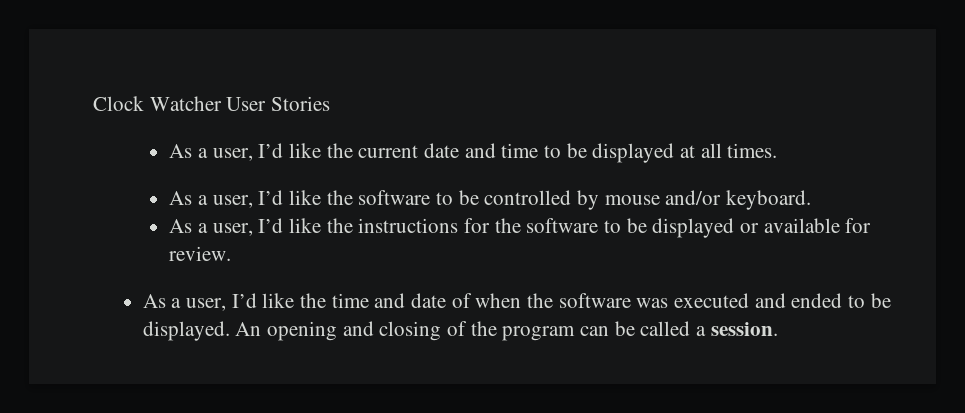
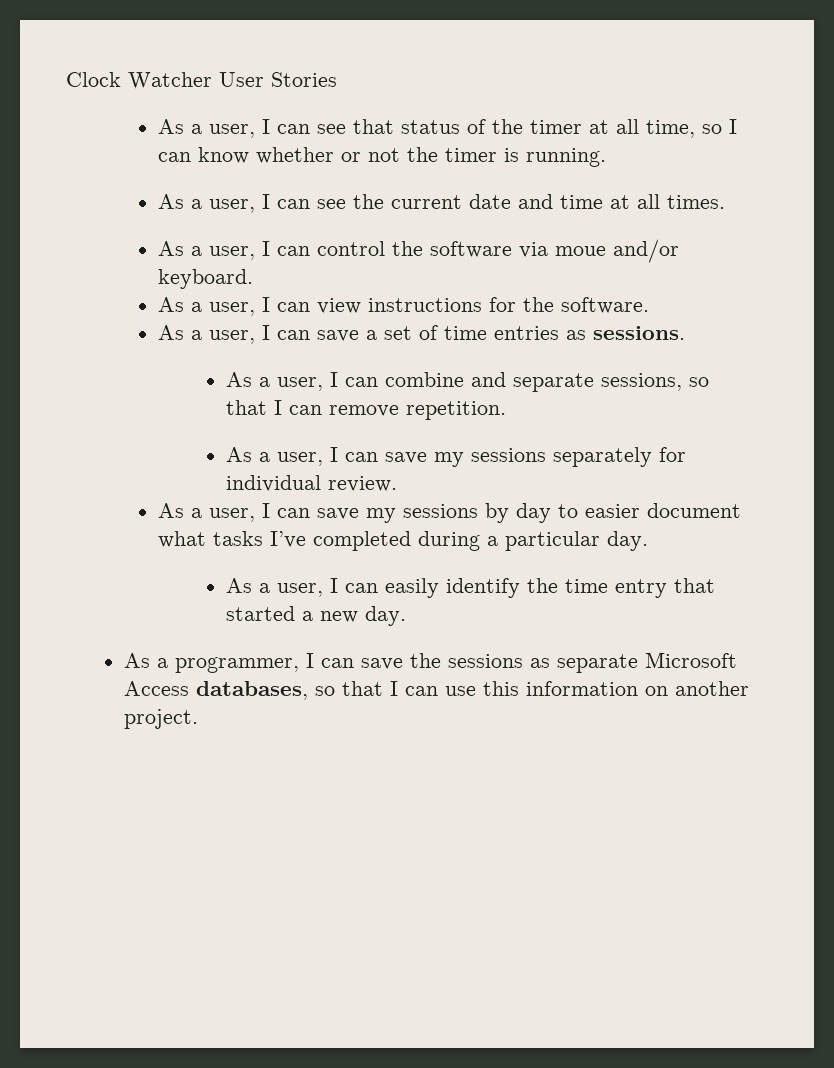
- As a user, I’d like the current date and time to be displayed at all times.
+ As a user, I can see that status of the timer at all time, so I can know whether or not the timer is running.
+ As a user, I can see the current date and time at all times.
- As a user, I’d like the software to be controlled by mouse and/or keyboard.
+ As a user, I can control the software via moue and/or keyboard.
- As a user, I’d like the instructions for the software to be displayed or available for review.
- As a user, I’d like the time and date of when the software was executed and ended to be displayed. An opening and closing of the program can be called a session.
+ As a user, I can view instructions for the software.
+ As a user, I can save a set of time entries as sessions.
+ As a user, I can combine and separate sessions, so that I can remove repetition.
+ As a user, I can save my sessions separately for individual review.
+ As a user, I can save my sessions by day to easier document what tasks I’ve completed during a particular day.
+ As a user, I can easily identify the time entry that started a new day.
+ As a programmer, I can save the sessions as separate Microsoft Access databases, so that I can use this information on another project.

